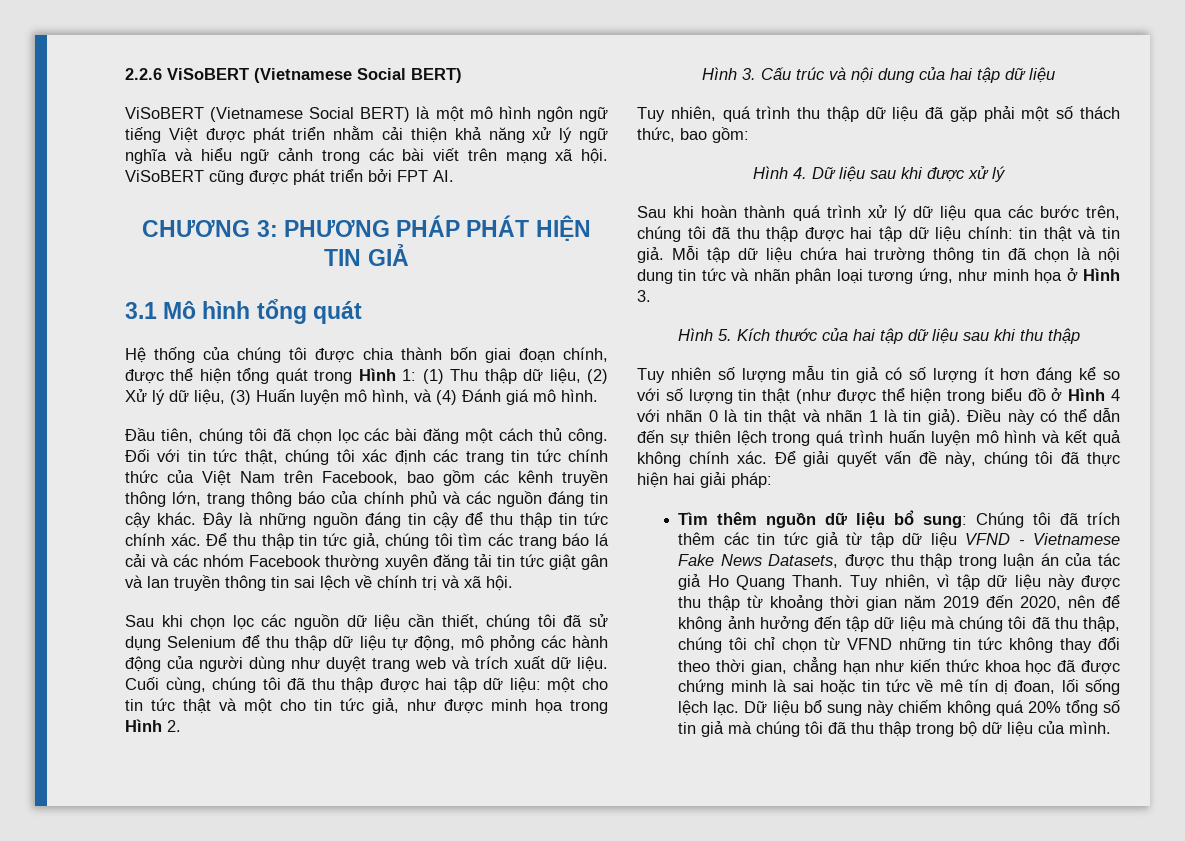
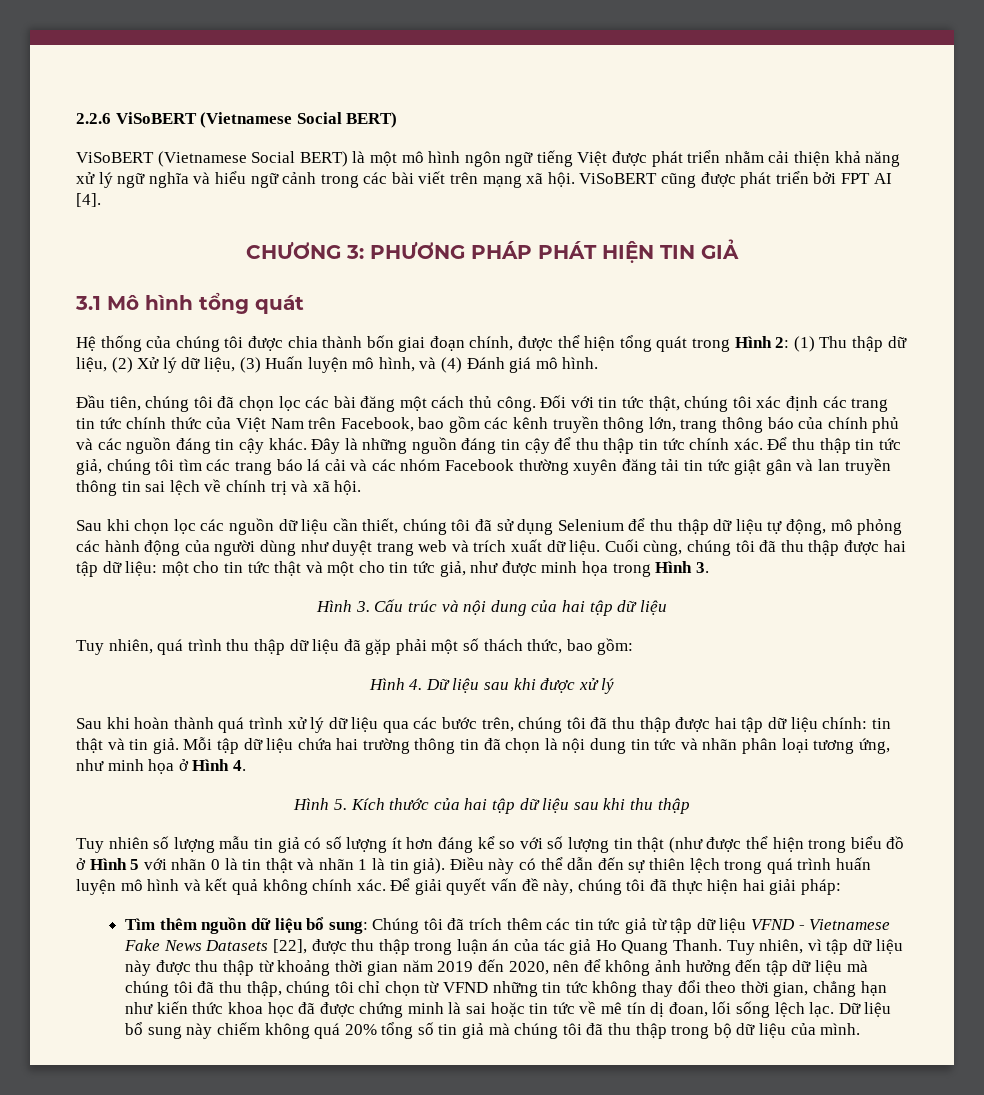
- ViSoBERT cũng được phát triển bởi FPT AI.
+ ViSoBERT cũng được phát triển bởi FPT AI [4].
- Hệ thống của chúng tôi được chia thành bốn giai đoạn chính, được thể hiện tổng quát trong Hình 1: (1) Thu thập dữ liệu, (2) Xử lý dữ liệu, (3) Huấn luyện mô hình, và (4) Đánh giá mô hình.
+ Hệ thống của chúng tôi được chia thành bốn giai đoạn chính, được thể hiện tổng quát trong Hình 2: (1) Thu thập dữ liệu, (2) Xử lý dữ liệu, (3) Huấn luyện mô hình, và (4) Đánh giá mô hình.
- Cuối cùng, chúng tôi đã thu thập được hai tập dữ liệu: một cho tin tức thật và một cho tin tức giả, như được minh họa trong Hình 2.
+ Cuối cùng, chúng tôi đã thu thập được hai tập dữ liệu: một cho tin tức thật và một cho tin tức giả, như được minh họa trong Hình 3.
- Mỗi tập dữ liệu chứa hai trường thông tin đã chọn là nội dung tin tức và nhãn phân loại tương ứng, như minh họa ở Hình 3.
+ Mỗi tập dữ liệu chứa hai trường thông tin đã chọn là nội dung tin tức và nhãn phân loại tương ứng, như minh họa ở Hình 4.
- Tuy nhiên số lượng mẫu tin giả có số lượng ít hơn đáng kể so với số lượng tin thật (như được thể hiện trong biểu đồ ở Hình 4 với nhãn 0 là tin thật và nhãn 1 là tin giả).
+ Tuy nhiên số lượng mẫu tin giả có số lượng ít hơn đáng kể so với số lượng tin thật (như được thể hiện trong biểu đồ ở Hình 5 với nhãn 0 là tin thật và nhãn 1 là tin giả).
- Tìm thêm nguồn dữ liệu bổ sung: Chúng tôi đã trích thêm các tin tức giả từ tập dữ liệu VFND - Vietnamese Fake News Datasets, được thu thập trong luận án của tác giả Ho Quang Thanh.
+ Tìm thêm nguồn dữ liệu bổ sung: Chúng tôi đã trích thêm các tin tức giả từ tập dữ liệu VFND - Vietnamese Fake News Datasets [22], được thu thập trong luận án của tác giả Ho Quang Thanh.

